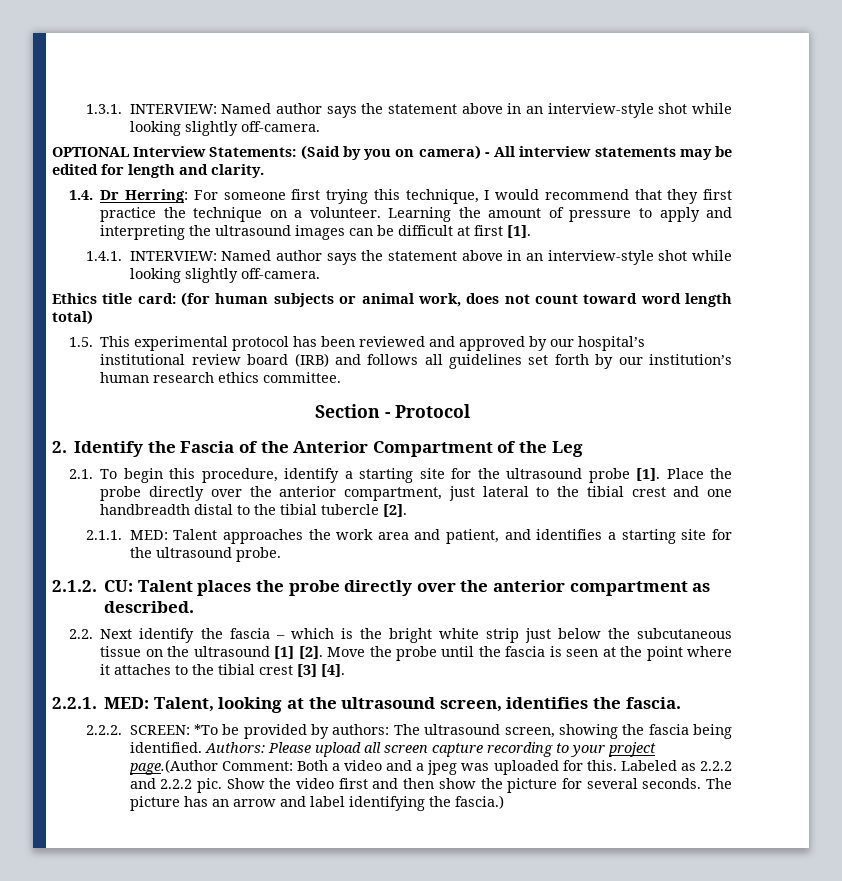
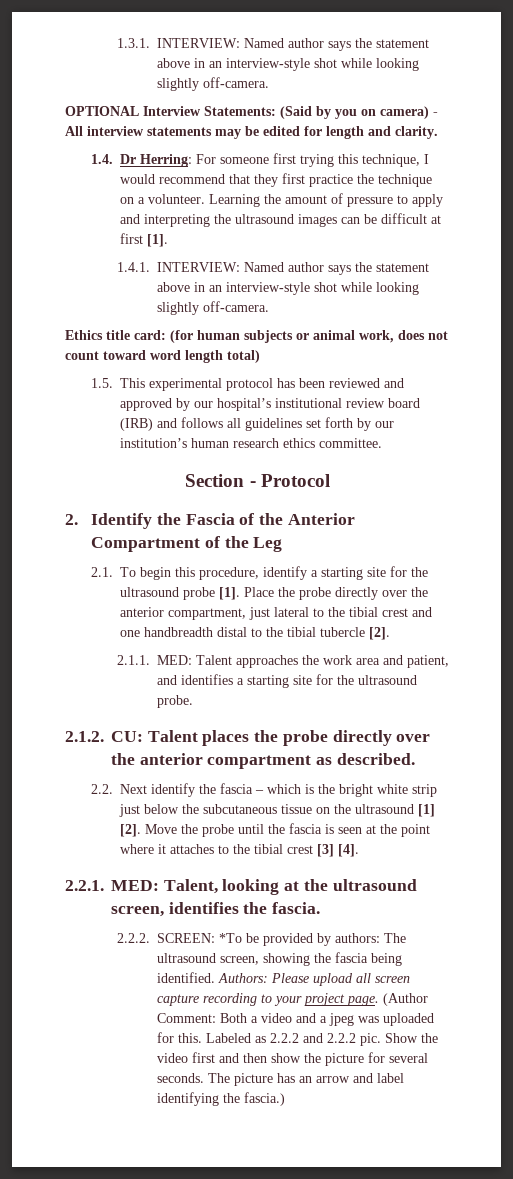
- Authors: Please upload all screen capture recording to your project page.(Author Comment: Both a video and a jpeg was uploaded for this.
+ Authors: Please upload all screen capture recording to your project page. (Author Comment: Both a video and a jpeg was uploaded for this.

